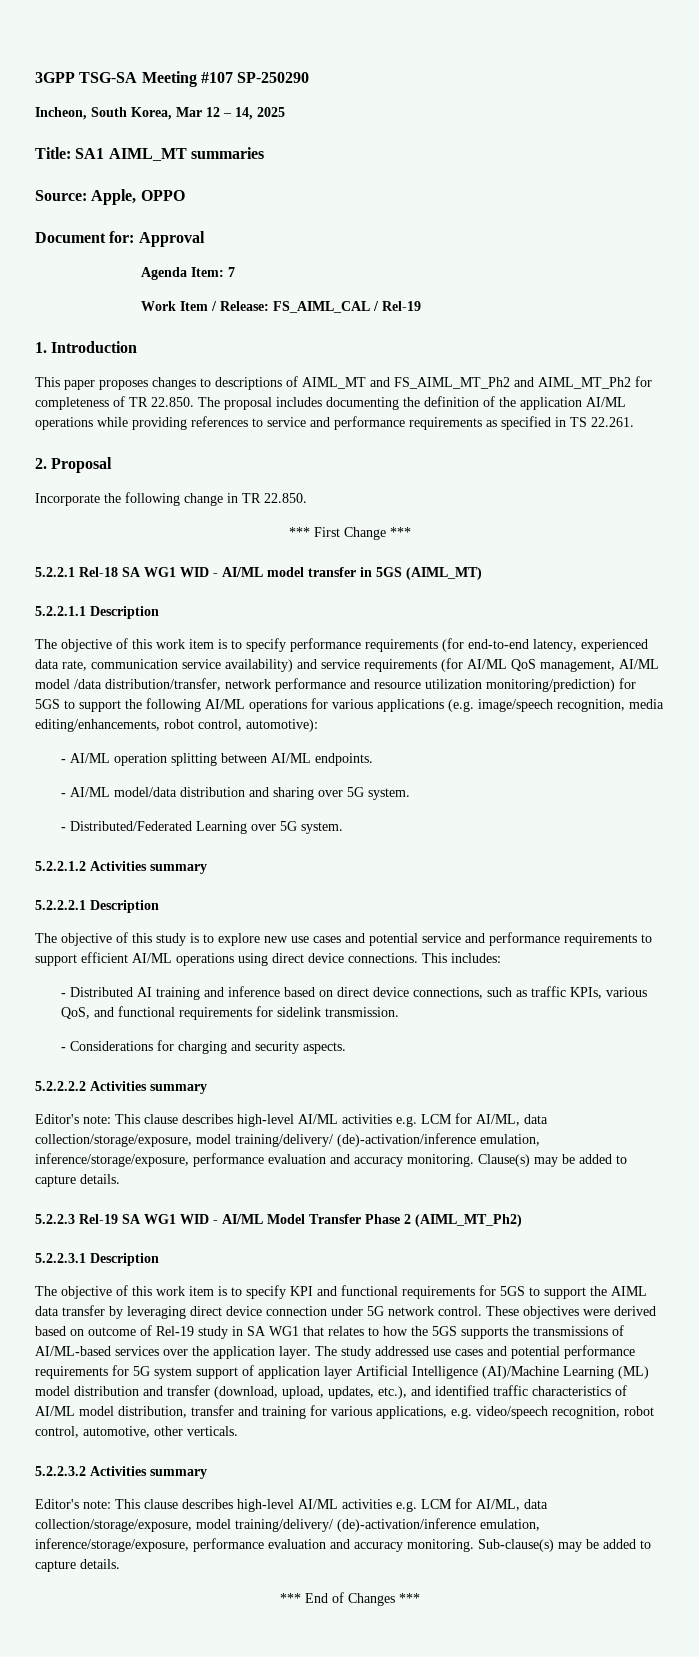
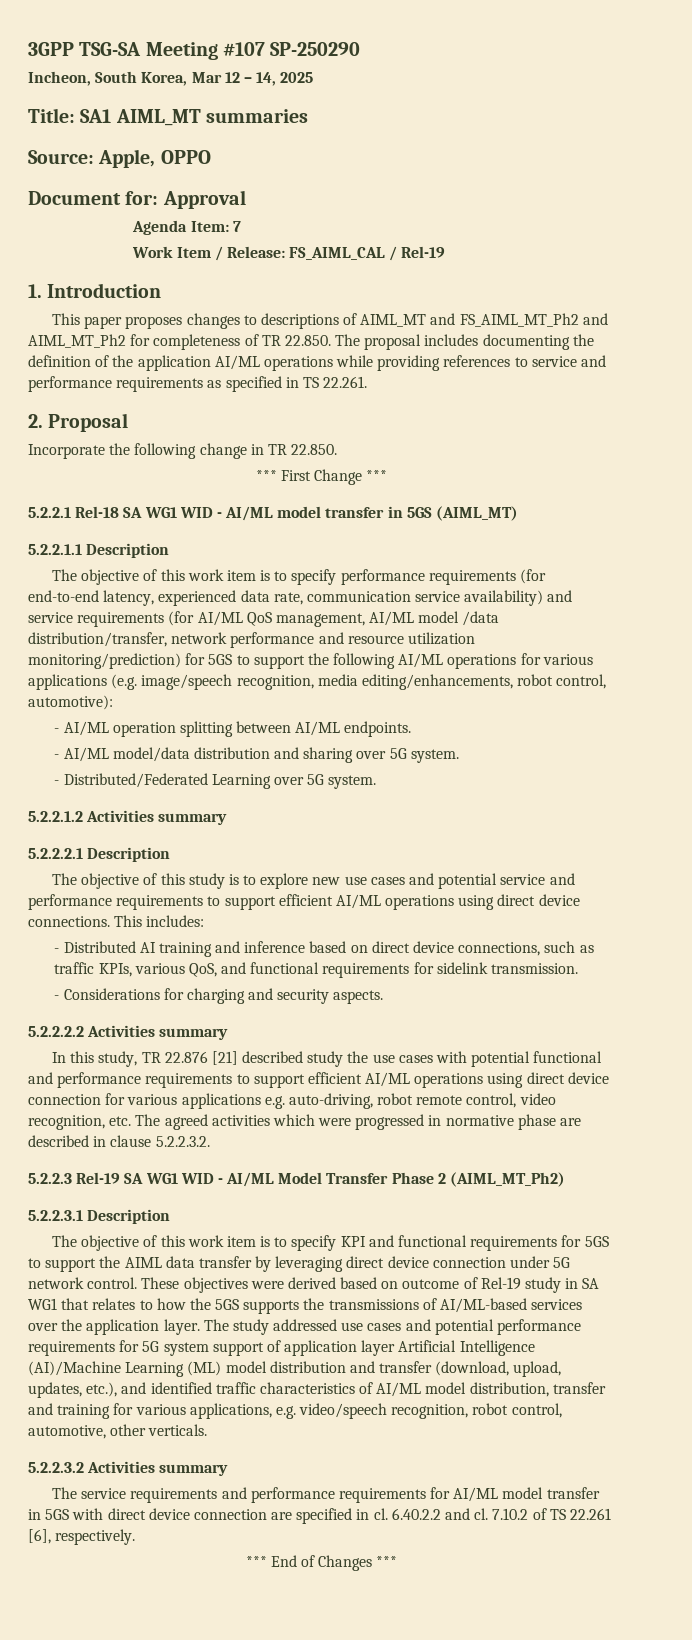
- Editor's note: This clause describes high-level AI/ML activities e.g. LCM for AI/ML, data collection/storage/exposure, model training/delivery/ (de)-activation/inference emulation, inference/storage/exposure, performance evaluation and accuracy monitoring. Clause(s) may be added to capture details.
+ In this study, TR 22.876 [21] described study the use cases with potential functional and performance requirements to support efficient AI/ML operations using direct device connection for various applications e.g. auto-driving, robot remote control, video recognition, etc. The agreed activities which were progressed in normative phase are described in clause 5.2.2.3.2.
- Editor's note: This clause describes high-level AI/ML activities e.g. LCM for AI/ML, data collection/storage/exposure, model training/delivery/ (de)-activation/inference emulation, inference/storage/exposure, performance evaluation and accuracy monitoring. Sub-clause(s) may be added to capture details.
+ The service requirements and performance requirements for AI/ML model transfer in 5GS with direct device connection are specified in cl. 6.40.2.2 and cl. 7.10.2 of TS 22.261 [6], respectively.

